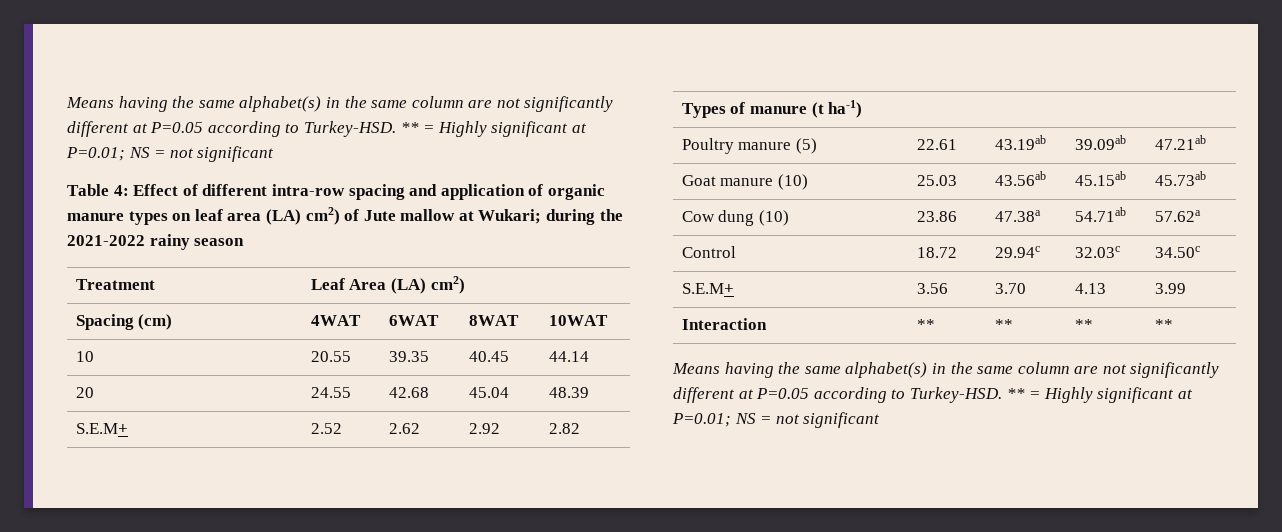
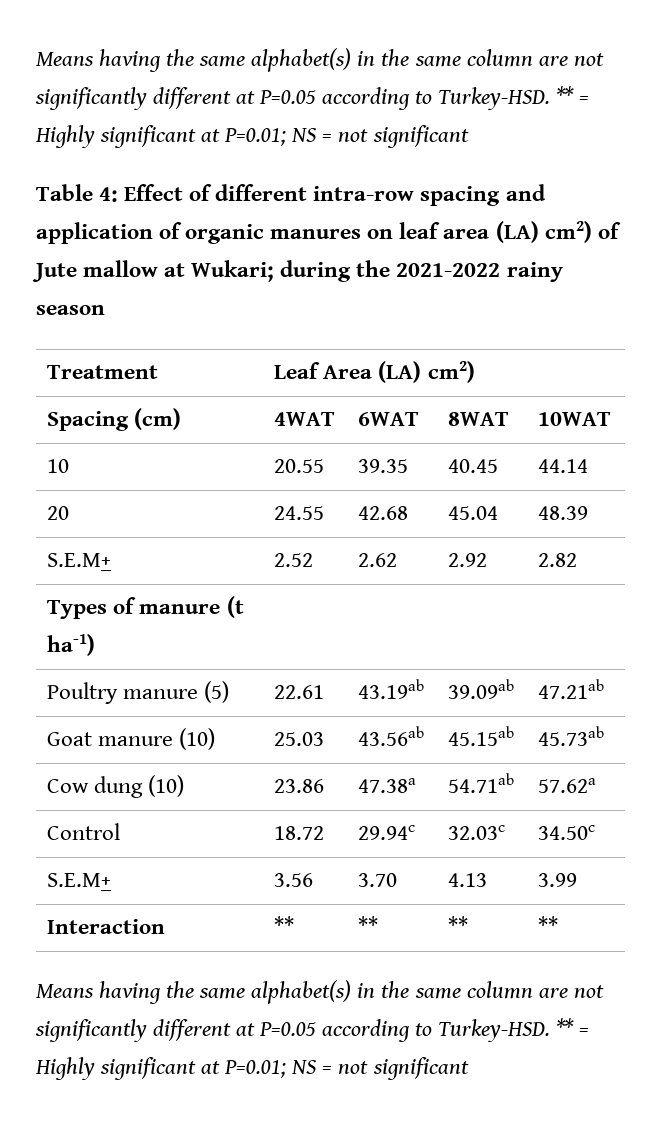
- Table 4: Effect of different intra-row spacing and application of organic manure types on leaf area (LA) cm2) of Jute mallow at Wukari; during the 2021-2022 rainy season
+ Table 4: Effect of different intra-row spacing and application of organic manures on leaf area (LA) cm2) of Jute mallow at Wukari; during the 2021-2022 rainy season

